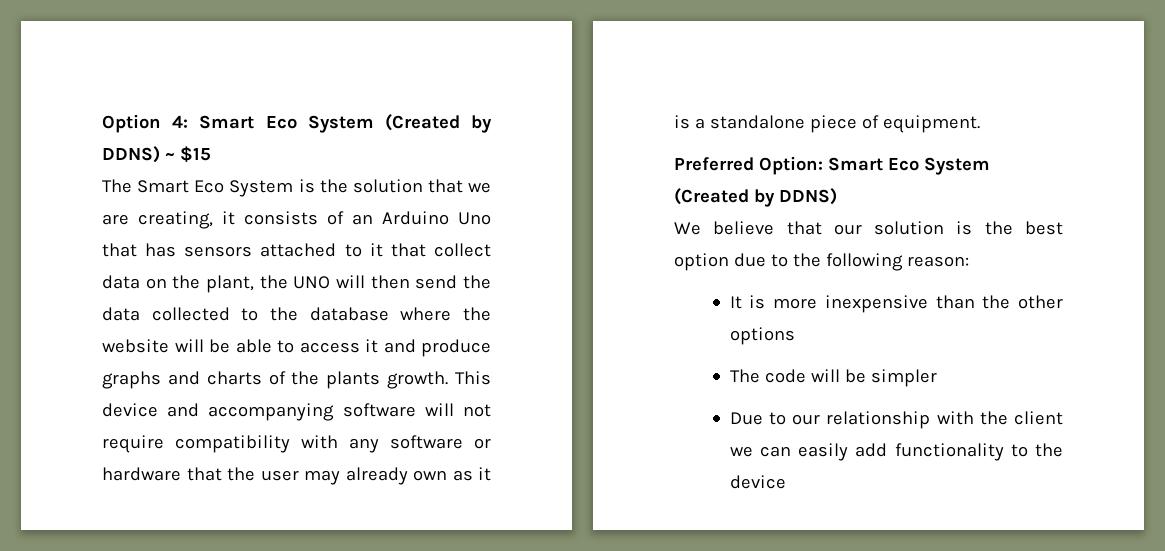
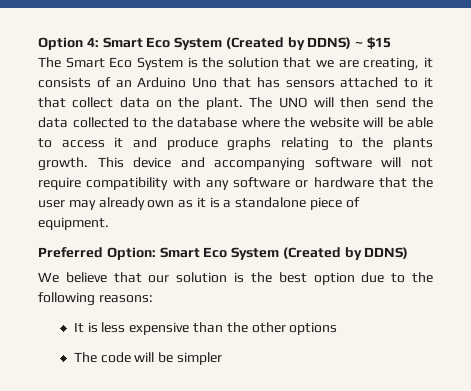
- The Smart Eco System is the solution that we are creating, it consists of an Arduino Uno that has sensors attached to it that collect data on the plant, the UNO will then send the data collected to the database where the website will be able to access it and produce graphs and charts of the plants growth.
+ The Smart Eco System is the solution that we are creating, it consists of an Arduino Uno that has sensors attached to it that collect data on the plant. The UNO will then send the data collected to the database where the website will be able to access it and produce graphs relating to the plants growth.
- We believe that our solution is the best option due to the following reason:
+ We believe that our solution is the best option due to the following reasons:
- It is more inexpensive than the other options
+ It is less expensive than the other options
- Due to our relationship with the client we can easily add functionality to the device

